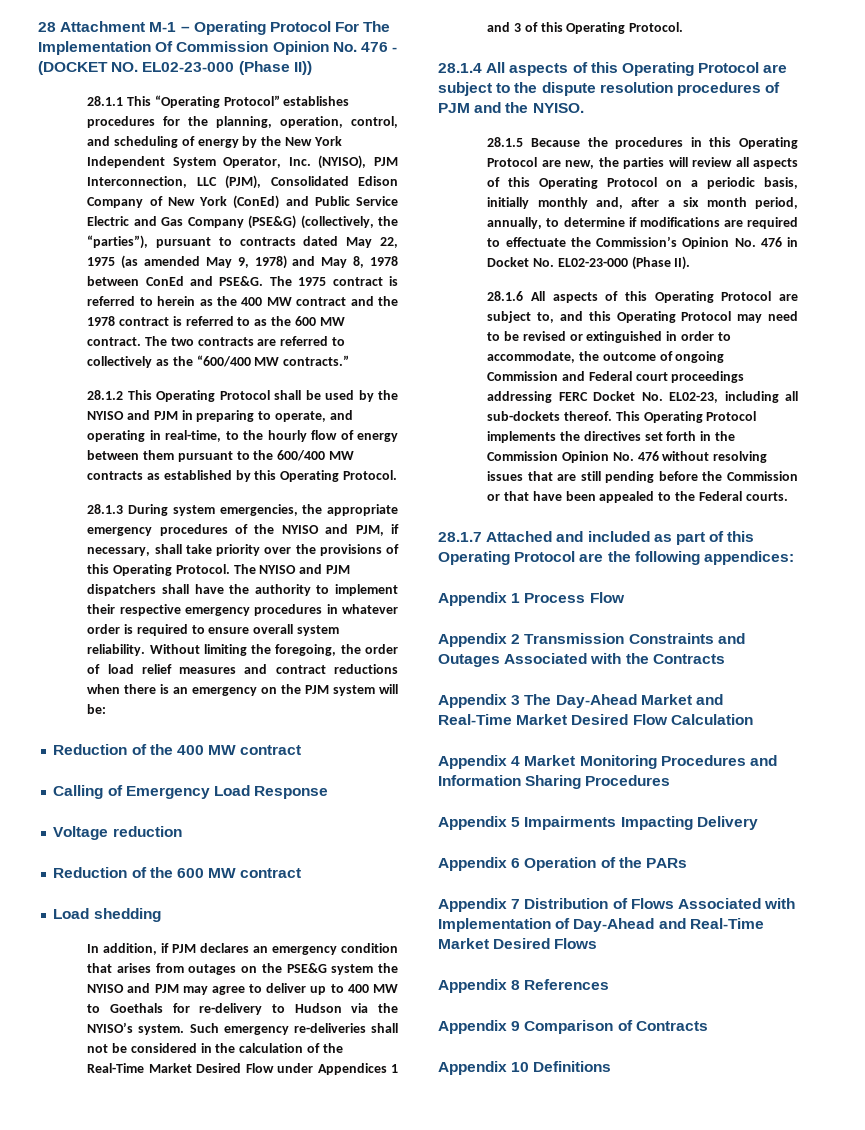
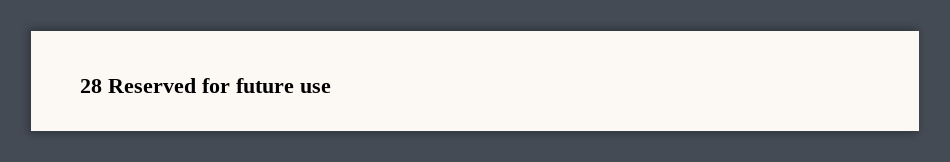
- 28 Attachment M-1 – Operating Protocol For The Implementation Of Commission Opinion No. 476 - (DOCKET NO. EL02-23-000 (Phase II))
- 28.1.1 This “Operating Protocol” establishes procedures for the planning, operation, control, and scheduling of energy by the New York Independent System Operator, Inc. (NYISO), PJM Interconnection, LLC (PJM), Consolidated Edison Company of New York (ConEd) and Public Service Electric and Gas Company (PSE&G) (collectively, the “parties”), pursuant to contracts dated May 22, 1975 (as amended May 9, 1978) and May 8, 1978 between ConEd and PSE&G. The 1975 contract is referred to herein as the 400 MW contract and the 1978 contract is referred to as the 600 MW contract. The two contracts are referred to collectively as the “600/400 MW contracts.”
- 28.1.2 This Operating Protocol shall be used by the NYISO and PJM in preparing to operate, and operating in real-time, to the hourly flow of energy between them pursuant to the 600/400 MW contracts as established by this Operating Protocol.
- 28.1.3 During system emergencies, the appropriate emergency procedures of the NYISO and PJM, if necessary, shall take priority over the provisions of this Operating Protocol. The NYISO and PJM dispatchers shall have the authority to implement their respective emergency procedures in whatever order is required to ensure overall system reliability. Without limiting the foregoing, the order of load relief measures and contract reductions when there is an emergency on the PJM system will be:
- Reduction of the 400 MW contract
- Calling of Emergency Load Response
- Voltage reduction
- Reduction of the 600 MW contract
- Load shedding
- In addition, if PJM declares an emergency condition that arises from outages on the PSE&G system the NYISO and PJM may agree to deliver up to 400 MW to Goethals for re-delivery to Hudson via the NYISO’s system. Such emergency re-deliveries shall not be considered in the calculation of the Real-Time Market Desired Flow under Appendices 1 and 3 of this Operating Protocol.
- 28.1.4 All aspects of this Operating Protocol are subject to the dispute resolution procedures of PJM and the NYISO.
- 28.1.5 Because the procedures in this Operating Protocol are new, the parties will review all aspects of this Operating Protocol on a periodic basis, initially monthly and, after a six month period, annually, to determine if modifications are required to effectuate the Commission’s Opinion No. 476 in Docket No. EL02-23-000 (Phase II).
- 28.1.6 All aspects of this Operating Protocol are subject to, and this Operating Protocol may need to be revised or extinguished in order to accommodate, the outcome of ongoing Commission and Federal court proceedings addressing FERC Docket No. EL02-23, including all sub-dockets thereof. This Operating Protocol implements the directives set forth in the Commission Opinion No. 476 without resolving issues that are still pending before the Commission or that have been appealed to the Federal courts.
- 28.1.7 Attached and included as part of this Operating Protocol are the following appendices:
- Appendix 1 Process Flow
- Appendix 2 Transmission Constraints and Outages Associated with the Contracts
- Appendix 3 The Day-Ahead Market and Real-Time Market Desired Flow Calculation
- Appendix 4 Market Monitoring Procedures and Information Sharing Procedures
- Appendix 5 Impairments Impacting Delivery
- Appendix 6 Operation of the PARs
- Appendix 7 Distribution of Flows Associated with Implementation of Day-Ahead and Real-Time Market Desired Flows
- Appendix 8 References
- Appendix 9 Comparison of Contracts
- Appendix 10 Definitions
+ 28 Reserved for future use

